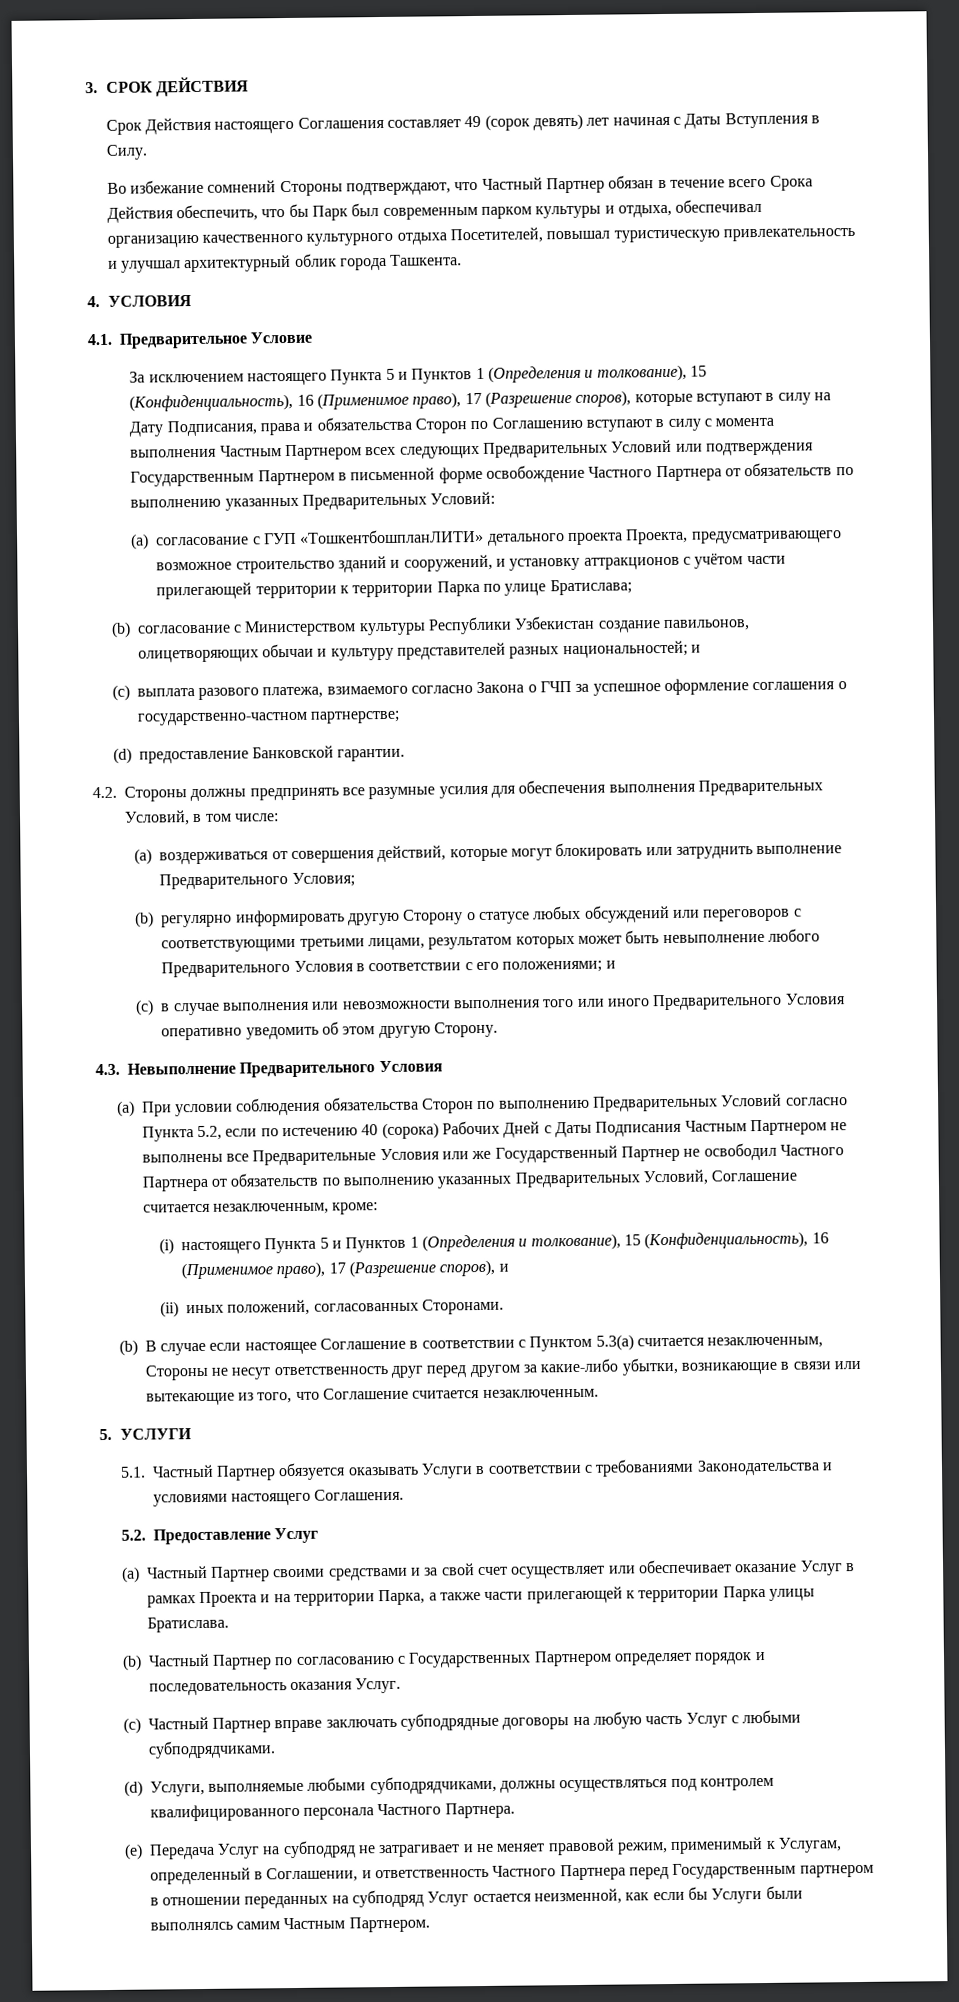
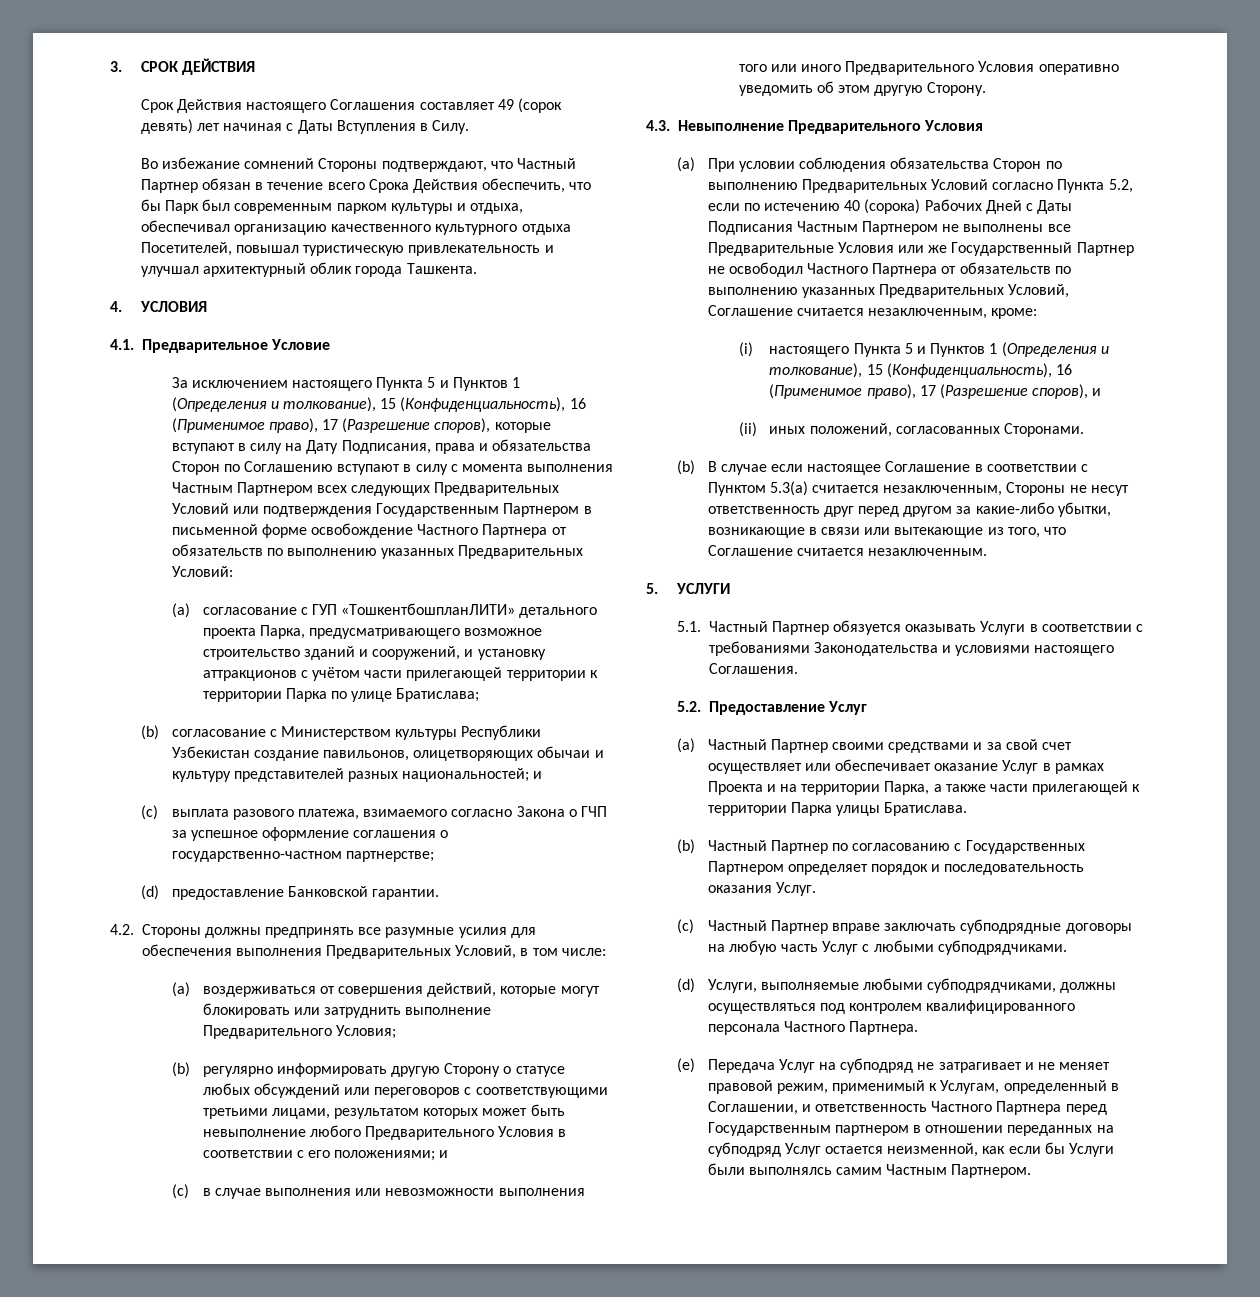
- (a) согласование с ГУП «ТошкентбошпланЛИТИ» детального проекта Проекта, предусматривающего возможное строительство зданий и сооружений, и установку аттракционов с учётом части прилегающей территории к территории Парка по улице Братислава;
+ (a) согласование с ГУП «ТошкентбошпланЛИТИ» детального проекта Парка, предусматривающего возможное строительство зданий и сооружений, и установку аттракционов с учётом части прилегающей территории к территории Парка по улице Братислава;

